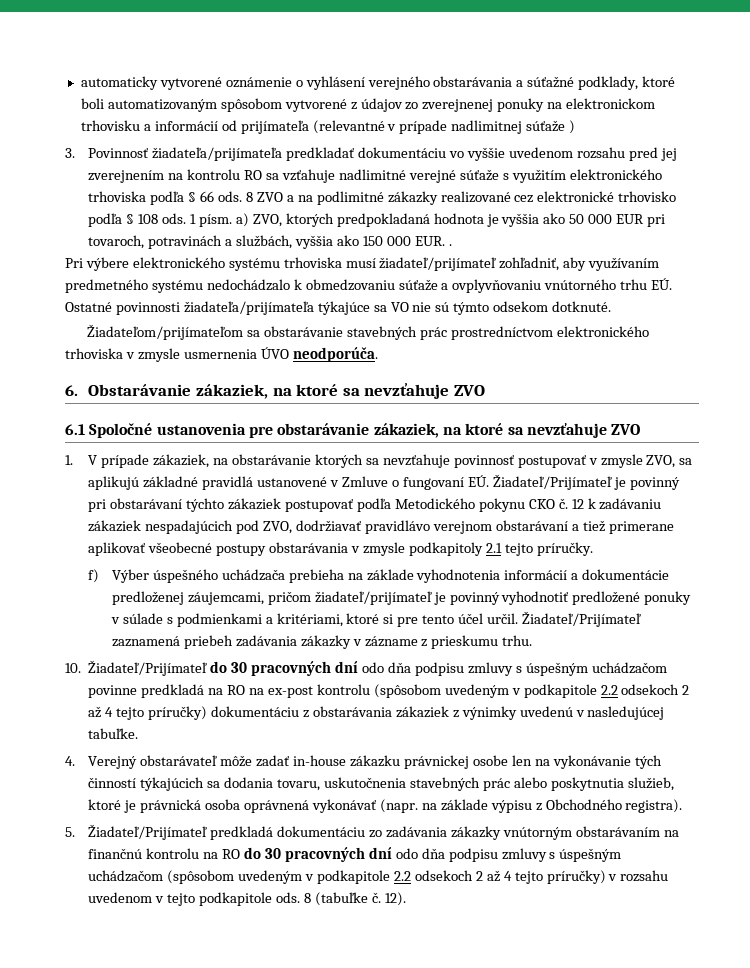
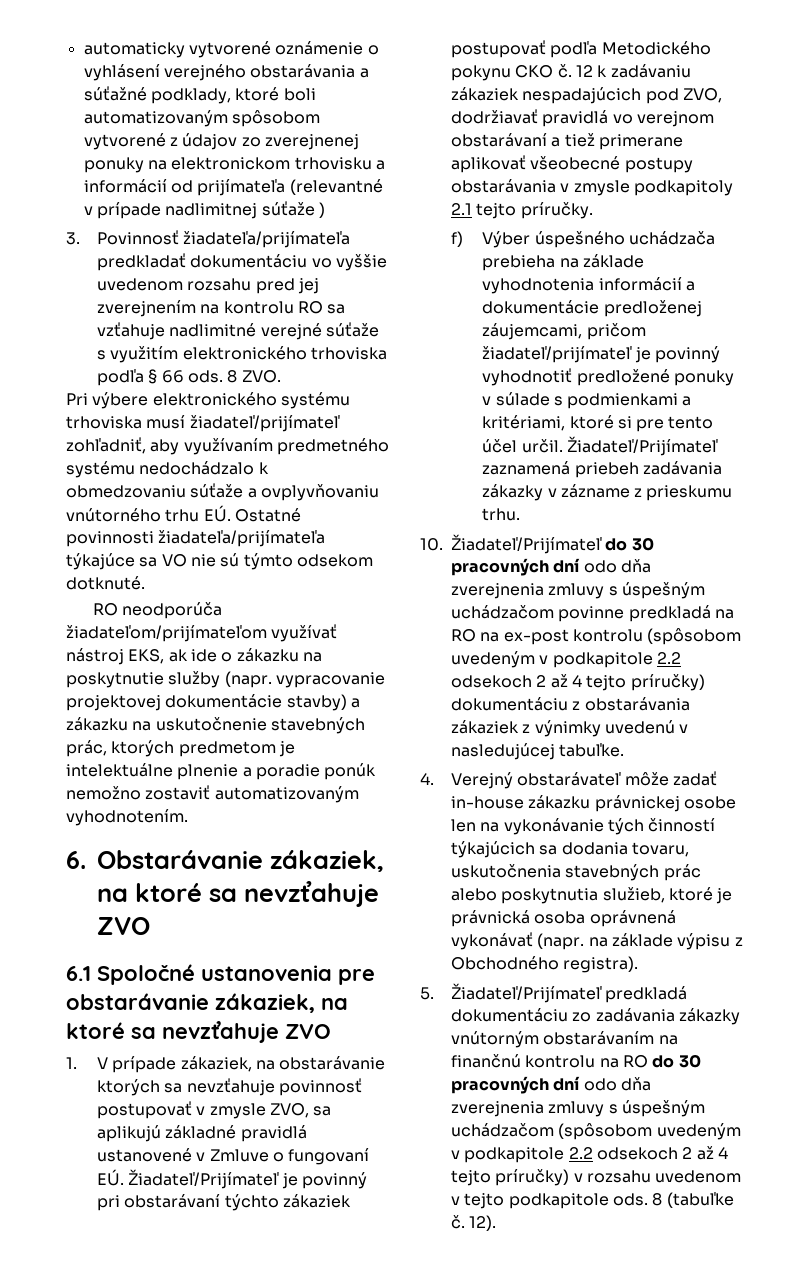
- 8 ZVO a na podlimitné zákazky realizované cez elektronické trhovisko podľa § 108 ods. 1 písm. a) ZVO, ktorých predpokladaná hodnota je vyššia ako 50 000 EUR pri tovaroch, potravinách a službách, vyššia ako 150 000 EUR. .
+ 8 ZVO.
- Žiadateľom/prijímateľom sa obstarávanie stavebných prác prostredníctvom elektronického trhoviska v zmysle usmernenia ÚVO neodporúča.
+ RO neodporúča žiadateľom/prijímateľom využívať nástroj EKS, ak ide o zákazku na poskytnutie služby (napr. vypracovanie projektovej dokumentácie stavby) a zákazku na uskutočnenie stavebných prác, ktorých predmetom je intelektuálne plnenie a poradie ponúk nemožno zostaviť automatizovaným vyhodnotením.
- 12 k zadávaniu zákaziek nespadajúcich pod ZVO, dodržiavať pravidlávo verejnom obstarávaní a tiež primerane aplikovať všeobecné postupy obstarávania v zmysle podkapitoly 2.1 tejto príručky.
+ 12 k zadávaniu zákaziek nespadajúcich pod ZVO, dodržiavať pravidlá vo verejnom obstarávaní a tiež primerane aplikovať všeobecné postupy obstarávania v zmysle podkapitoly 2.1 tejto príručky.
- 10. Žiadateľ/Prijímateľ do 30 pracovných dní odo dňa podpisu zmluvy s úspešným uchádzačom povinne predkladá na RO na ex-post kontrolu (spôsobom uvedeným v podkapitole 2.2 odsekoch 2 až 4 tejto príručky) dokumentáciu z obstarávania zákaziek z výnimky uvedenú v nasledujúcej tabuľke.
+ 10. Žiadateľ/Prijímateľ do 30 pracovných dní odo dňa zverejnenia zmluvy s úspešným uchádzačom povinne predkladá na RO na ex-post kontrolu (spôsobom uvedeným v podkapitole 2.2 odsekoch 2 až 4 tejto príručky) dokumentáciu z obstarávania zákaziek z výnimky uvedenú v nasledujúcej tabuľke.
- 5. Žiadateľ/Prijímateľ predkladá dokumentáciu zo zadávania zákazky vnútorným obstarávaním na finančnú kontrolu na RO do 30 pracovných dní odo dňa podpisu zmluvy s úspešným uchádzačom (spôsobom uvedeným v podkapitole 2.2 odsekoch 2 až 4 tejto príručky) v rozsahu uvedenom v tejto podkapitole ods.
+ 5. Žiadateľ/Prijímateľ predkladá dokumentáciu zo zadávania zákazky vnútorným obstarávaním na finančnú kontrolu na RO do 30 pracovných dní odo dňa zverejnenia zmluvy s úspešným uchádzačom (spôsobom uvedeným v podkapitole 2.2 odsekoch 2 až 4 tejto príručky) v rozsahu uvedenom v tejto podkapitole ods.

